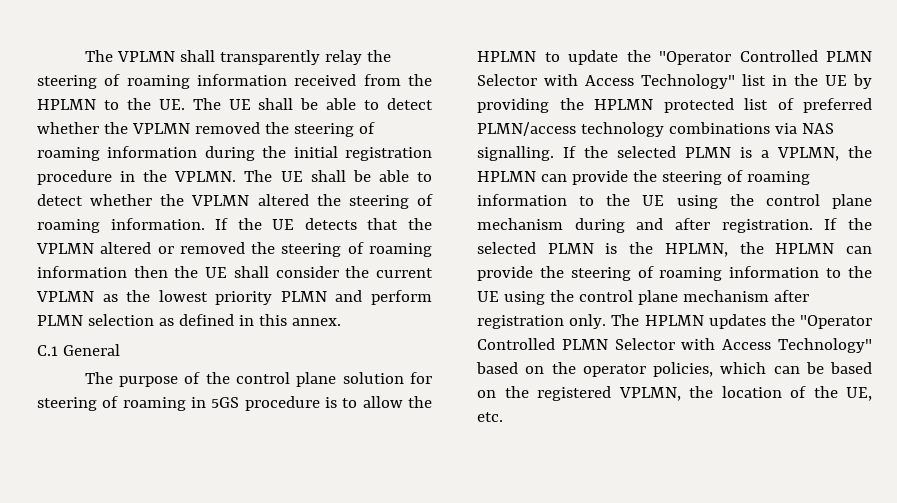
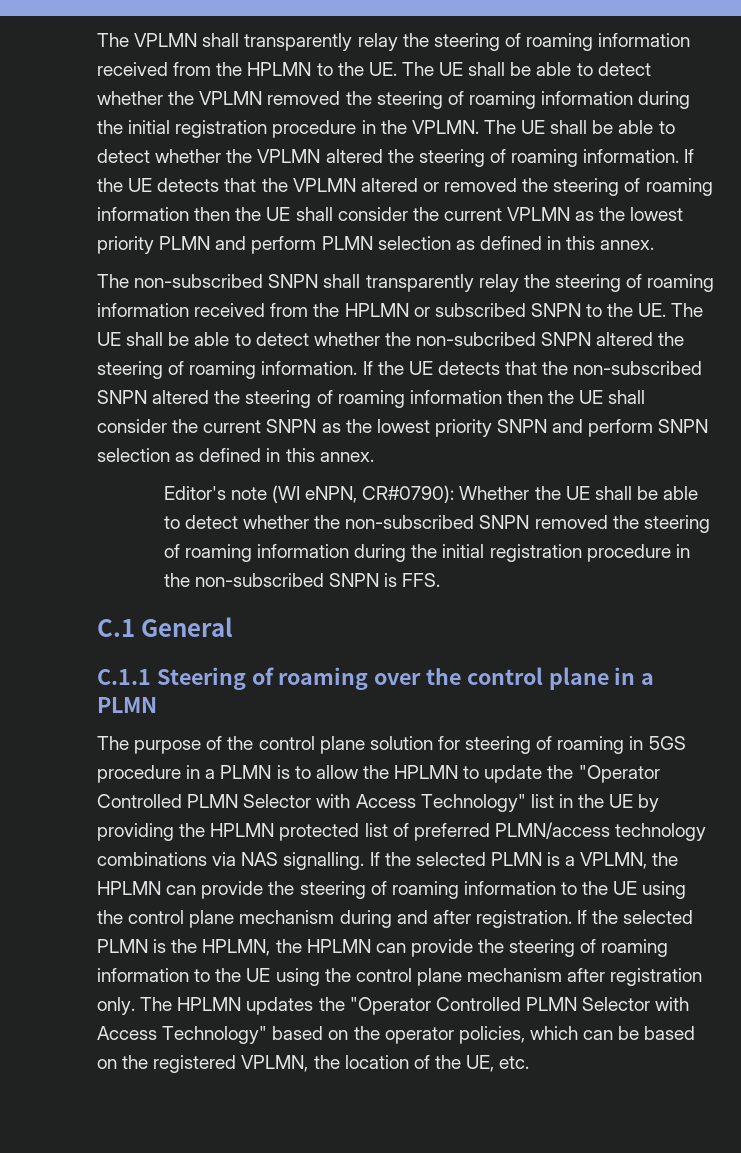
+ The non-subscribed SNPN shall transparently relay the steering of roaming information received from the HPLMN or subscribed SNPN to the UE. The UE shall be able to detect whether the non-subcribed SNPN altered the steering of roaming information. If the UE detects that the non-subscribed SNPN altered the steering of roaming information then the UE shall consider the current SNPN as the lowest priority SNPN and perform SNPN selection as defined in this annex.
+ Editor's note (WI eNPN, CR#0790): Whether the UE shall be able to detect whether the non-subscribed SNPN removed the steering of roaming information during the initial registration procedure in the non-subscribed SNPN is FFS.
  C.1 General
+ C.1.1 Steering of roaming over the control plane in a PLMN
- The purpose of the control plane solution for steering of roaming in 5GS procedure is to allow the HPLMN to update the "Operator Controlled PLMN Selector with Access Technology" list in the UE by providing the HPLMN protected list of preferred PLMN/access technology combinations via NAS signalling.
+ The purpose of the control plane solution for steering of roaming in 5GS procedure in a PLMN is to allow the HPLMN to update the "Operator Controlled PLMN Selector with Access Technology" list in the UE by providing the HPLMN protected list of preferred PLMN/access technology combinations via NAS signalling.

